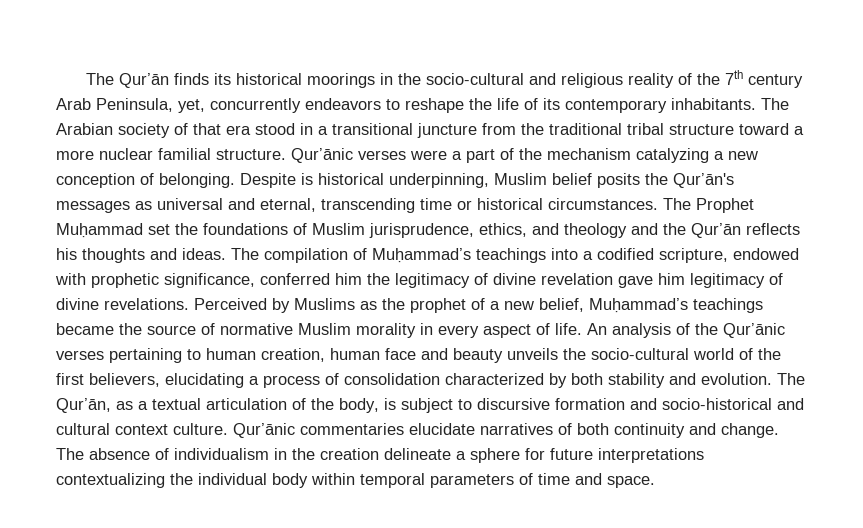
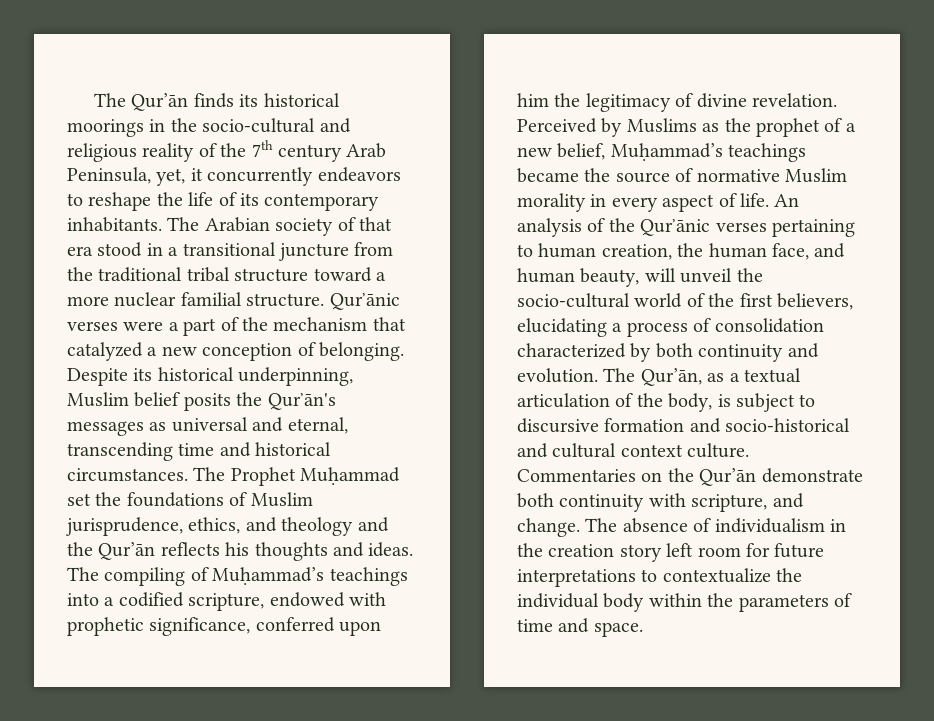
- The Qur’ān finds its historical moorings in the socio-cultural and religious reality of the 7th century Arab Peninsula, yet, concurrently endeavors to reshape the life of its contemporary inhabitants.
+ The Qur’ān finds its historical moorings in the socio-cultural and religious reality of the 7th century Arab Peninsula, yet, it concurrently endeavors to reshape the life of its contemporary inhabitants.
- Qurʼānic verses were a part of the mechanism catalyzing a new conception of belonging.
+ Qurʼānic verses were a part of the mechanism that catalyzed a new conception of belonging.
- Despite is historical underpinning, Muslim belief posits the Qurʼān's messages as universal and eternal, transcending time or historical circumstances.
+ Despite its historical underpinning, Muslim belief posits the Qurʼān's messages as universal and eternal, transcending time and historical circumstances.
- The compilation of Muḥammad’s teachings into a codified scripture, endowed with prophetic significance, conferred him the legitimacy of divine revelation gave him legitimacy of divine revelations.
+ The compiling of Muḥammad’s teachings into a codified scripture, endowed with prophetic significance, conferred upon him the legitimacy of divine revelation.
- An analysis of the Qurʼānic verses pertaining to human creation, human face and beauty unveils the socio-cultural world of the first believers, elucidating a process of consolidation characterized by both stability and evolution.
+ An analysis of the Qurʼānic verses pertaining to human creation, the human face, and human beauty, will unveil the socio-cultural world of the first believers, elucidating a process of consolidation characterized by both continuity and evolution.
- Qur’ānic commentaries elucidate narratives of both continuity and change.
+ Commentaries on the Qur’ān demonstrate both continuity with scripture, and change.
- The absence of individualism in the creation delineate a sphere for future interpretations contextualizing the individual body within temporal parameters of time and space.
+ The absence of individualism in the creation story left room for future interpretations to contextualize the individual body within the parameters of time and space.

